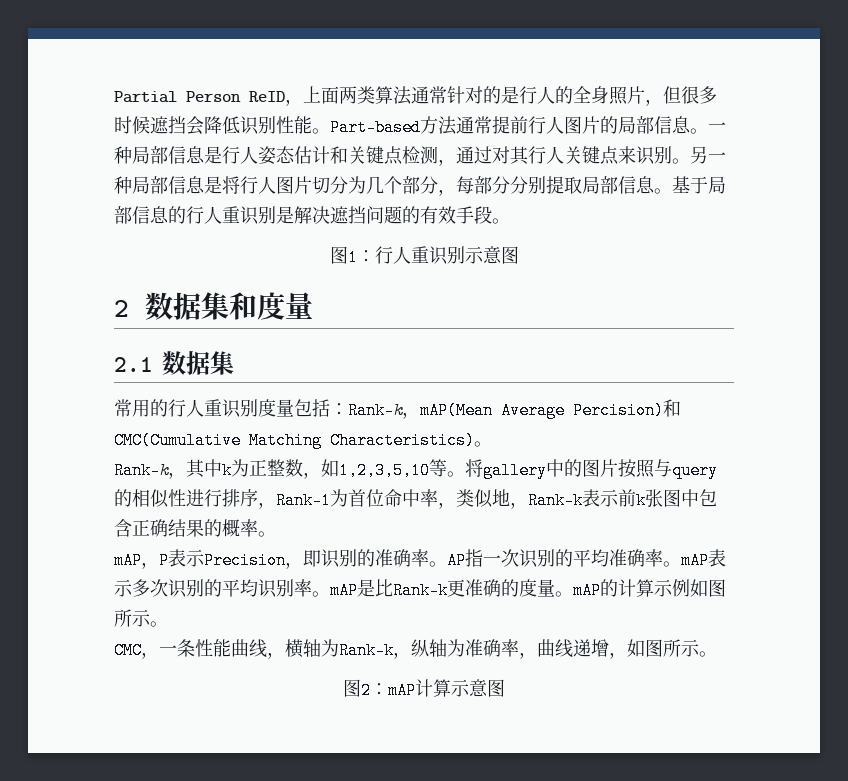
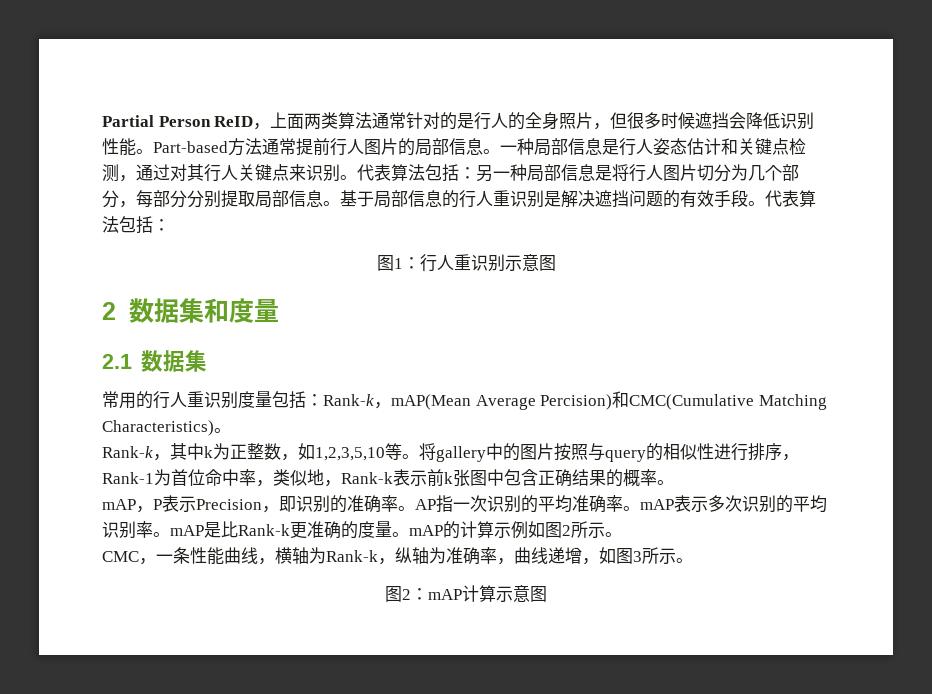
- 另一种局部信息是将行人图片切分为几个部分，每部分分别提取局部信息。
+ 代表算法包括：另一种局部信息是将行人图片切分为几个部分，每部分分别提取局部信息。
- 基于局部信息的行人重识别是解决遮挡问题的有效手段。
+ 基于局部信息的行人重识别是解决遮挡问题的有效手段。代表算法包括：
- AP指一次识别的平均准确率。mAP表示多次识别的平均识别率。mAP是比Rank-k更准确的度量。mAP的计算示例如图所示。
+ AP指一次识别的平均准确率。mAP表示多次识别的平均识别率。mAP是比Rank-k更准确的度量。mAP的计算示例如图2所示。
- CMC，一条性能曲线，横轴为Rank-k，纵轴为准确率，曲线递增，如图所示。
+ CMC，一条性能曲线，横轴为Rank-k，纵轴为准确率，曲线递增，如图3所示。

